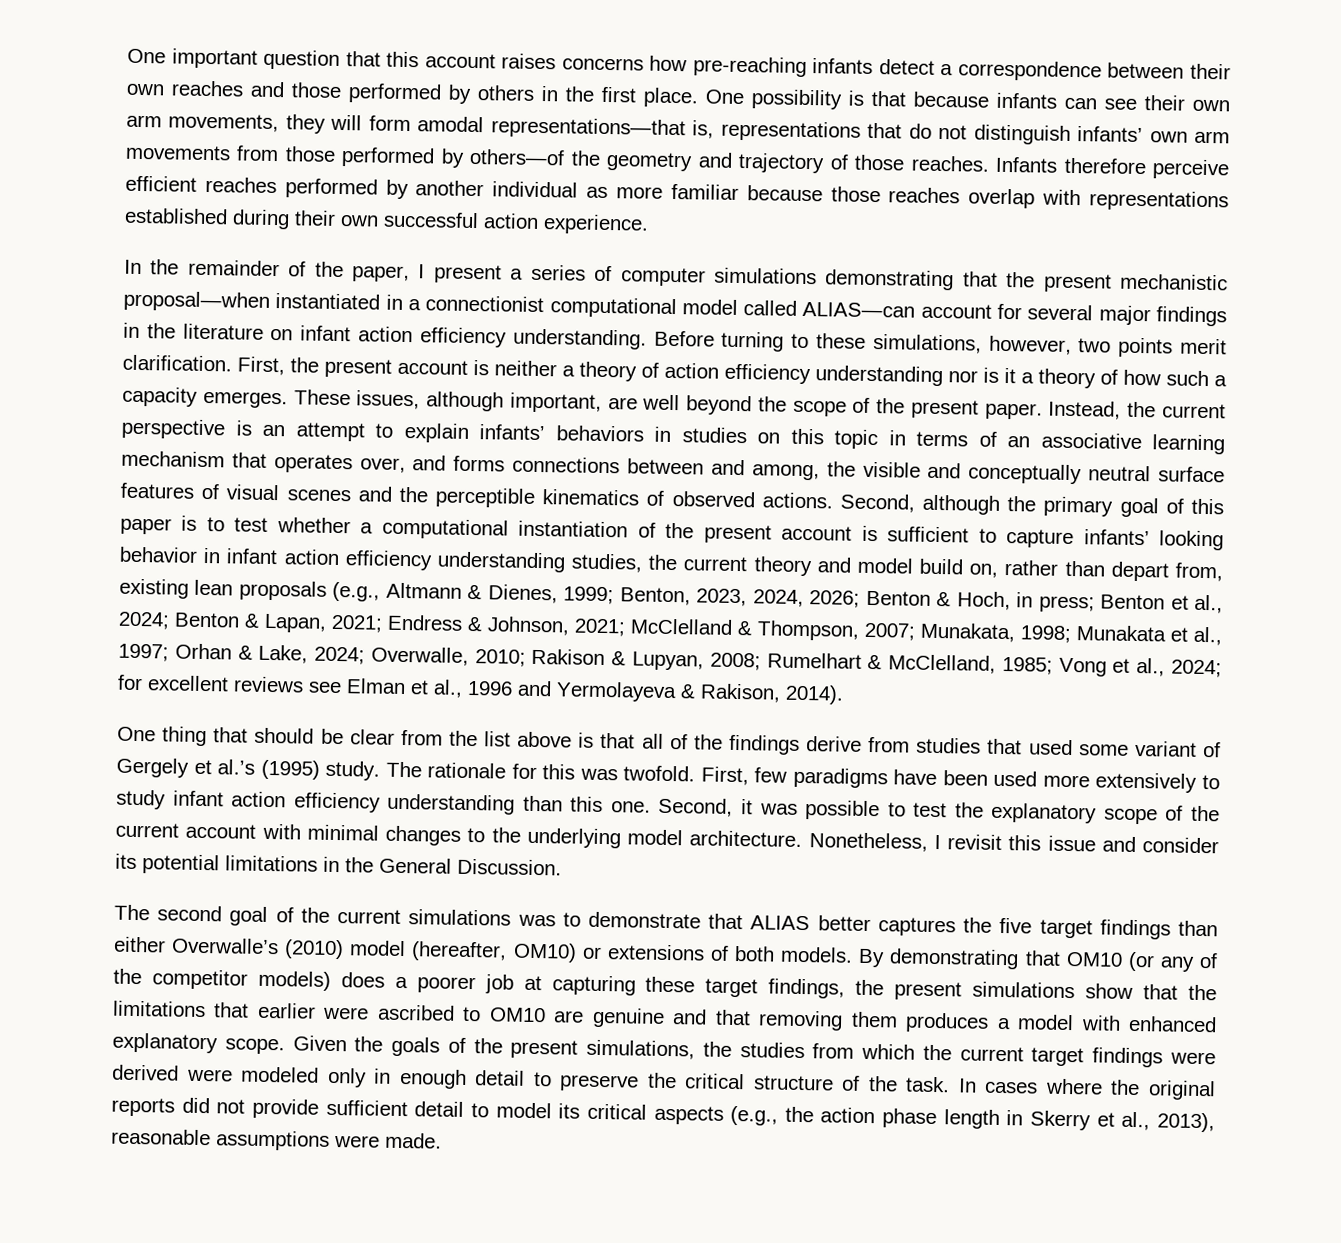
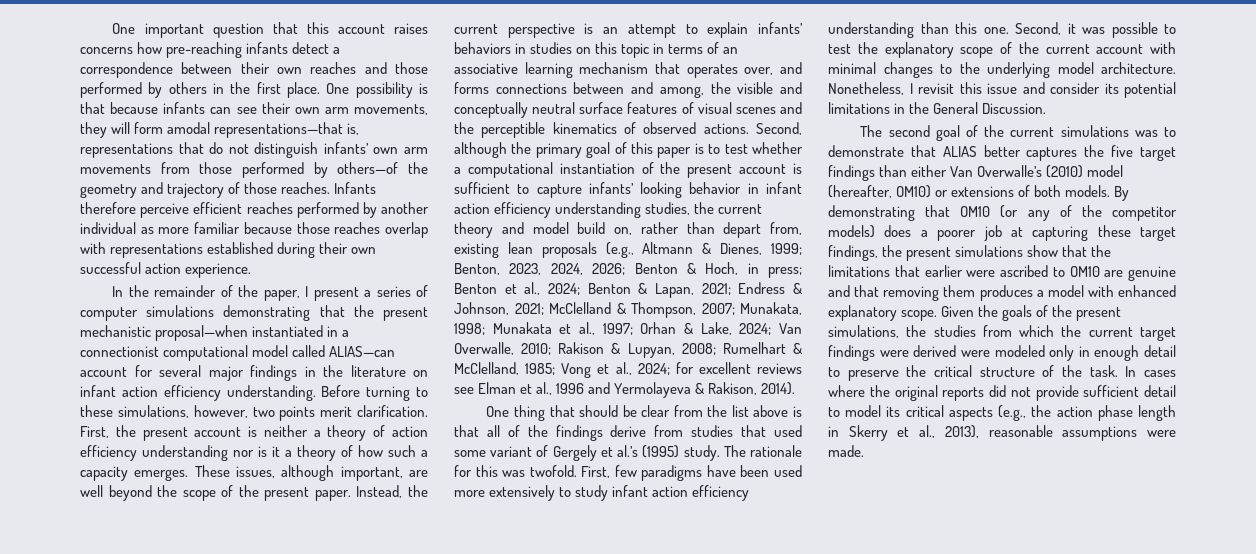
- Overwalle, 2010;
+ Van Overwalle, 2010;
- The second goal of the current simulations was to demonstrate that ALIAS better captures the five target findings than either Overwalle’s (2010) model (hereafter, OM10) or extensions of both models.
+ The second goal of the current simulations was to demonstrate that ALIAS better captures the five target findings than either Van Overwalle’s (2010) model (hereafter, OM10) or extensions of both models.

